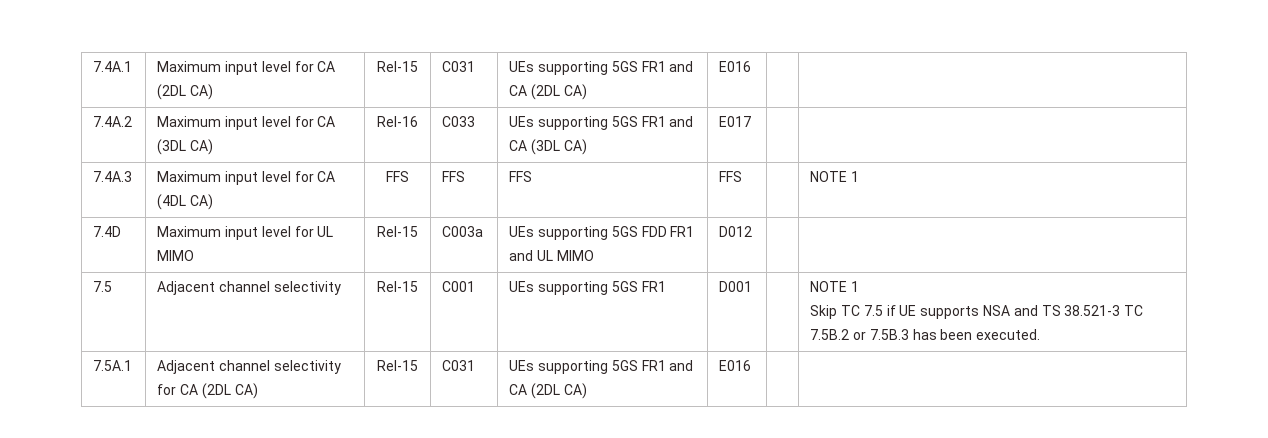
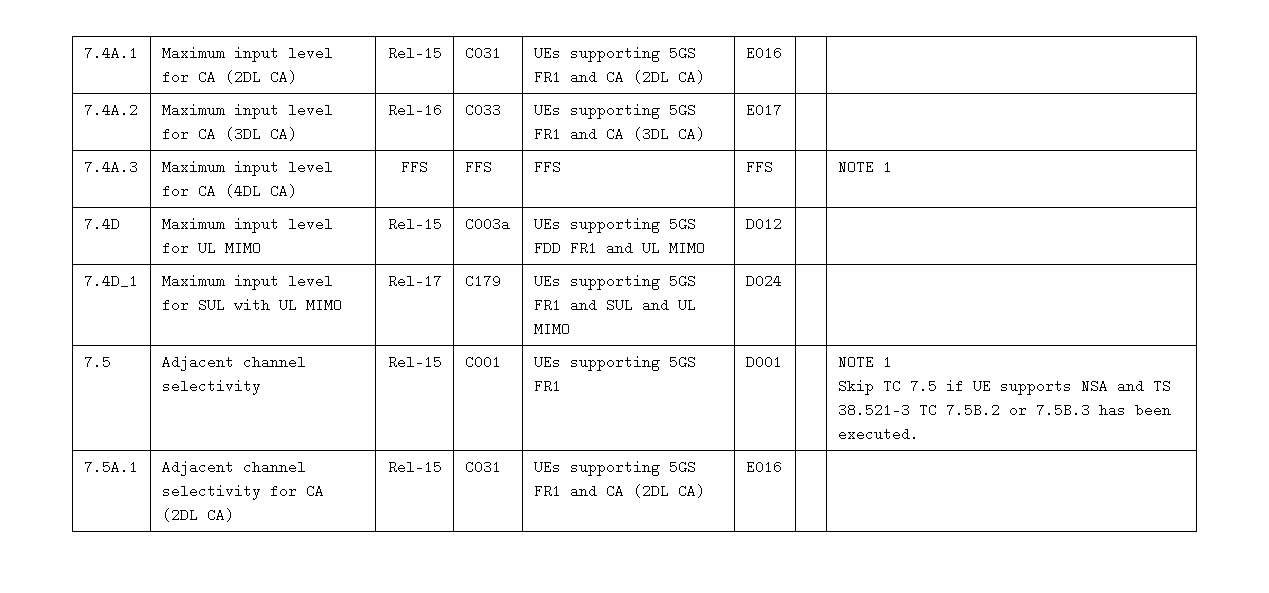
+ 7.4D_1 | Maximum input level for SUL with UL MIMO | Rel-17 | C179 | UEs supporting 5GS FR1 and SUL and UL MIMO | D024 | |

